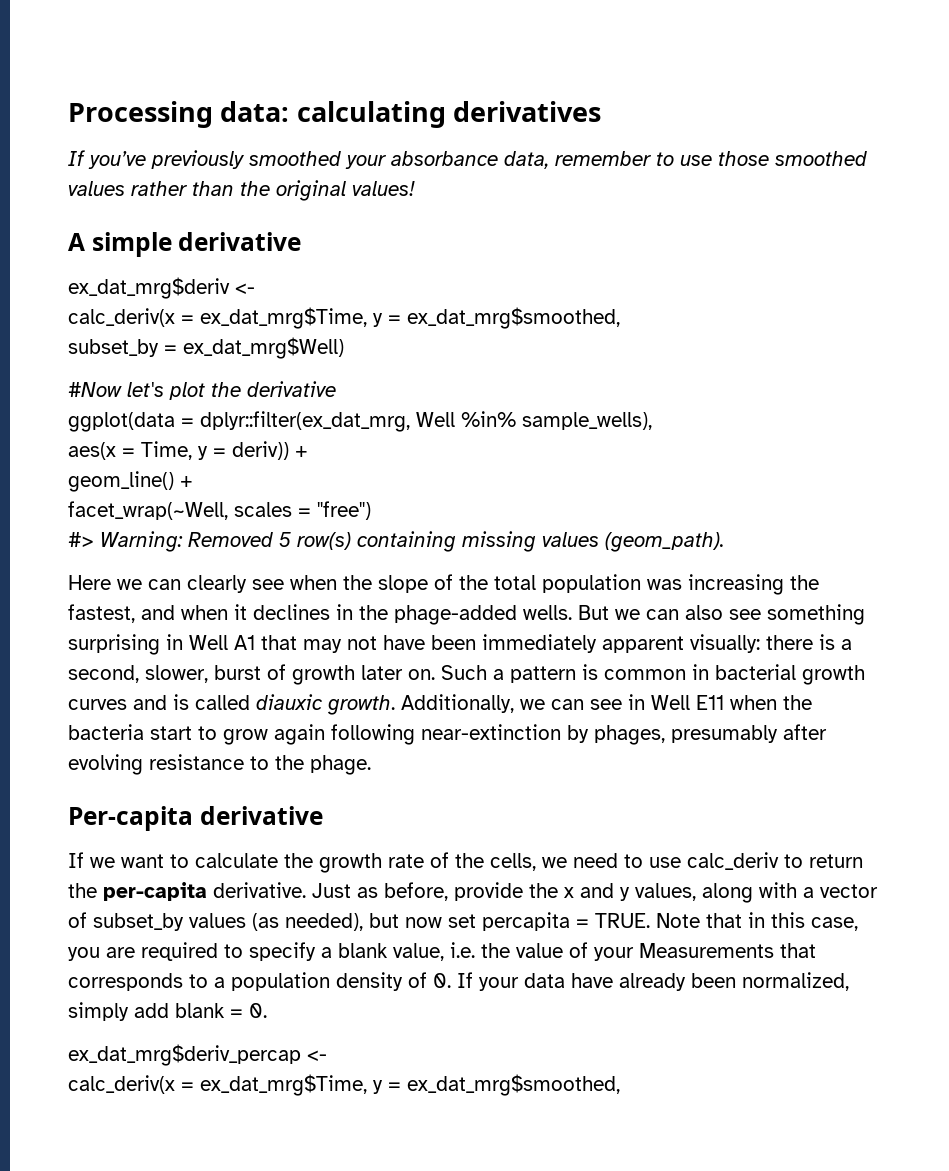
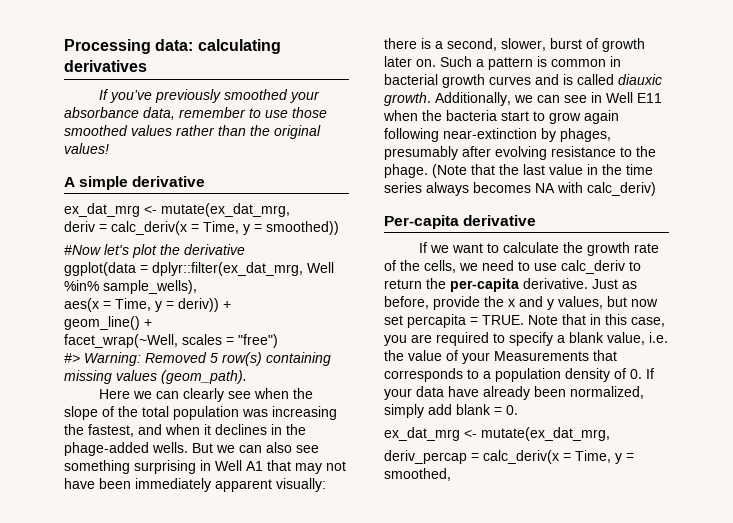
  A simple derivative
- ex_dat_mrg$deriv <-
- calc_deriv(x = ex_dat_mrg$Time, y = ex_dat_mrg$smoothed,
- subset_by = ex_dat_mrg$Well)
+ ex_dat_mrg <- mutate(ex_dat_mrg,
+ deriv = calc_deriv(x = Time, y = smoothed))
+ (Note that the last value in the time series always becomes NA with calc_deriv)
- Just as before, provide the x and y values, along with a vector of subset_by values (as needed), but now set percapita = TRUE.
+ Just as before, provide the x and y values, but now set percapita = TRUE.
  Note that in this case, you are required to specify a blank value, i.e. the value of your Measurements that corresponds to a population density of 0. If your data have already been normalized, simply add blank = 0.
- ex_dat_mrg$deriv_percap <-
- calc_deriv(x = ex_dat_mrg$Time, y = ex_dat_mrg$smoothed,
+ ex_dat_mrg <- mutate(ex_dat_mrg,
+ deriv_percap = calc_deriv(x = Time, y = smoothed,

